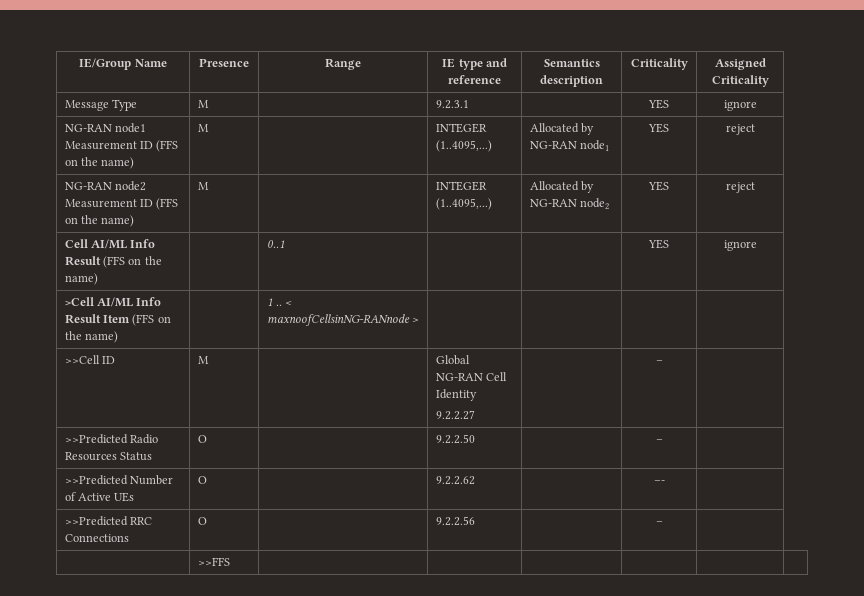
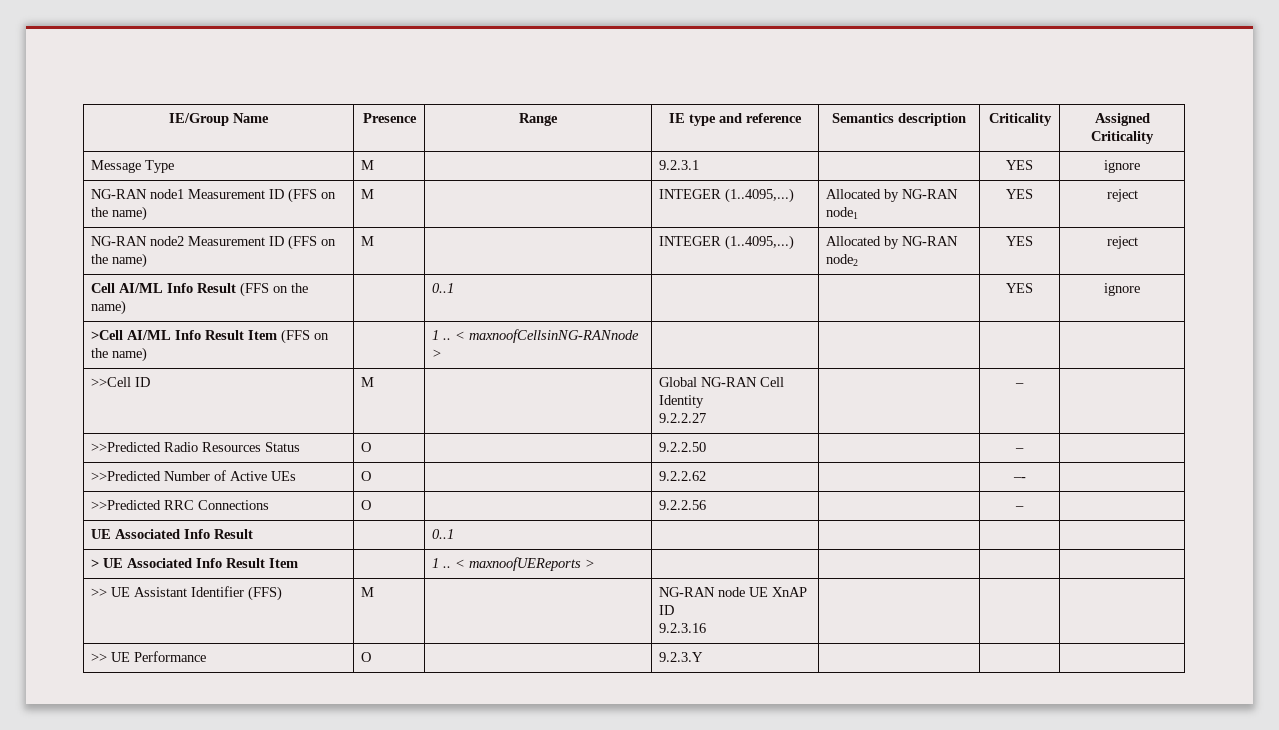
- | >>FFS | | | | | |
+ UE Associated Info Result | | 0..1 | | | |
+ > UE Associated Info Result Item | | 1 .. < maxnoofUEReports > | | | |
+ >> UE Assistant Identifier (FFS) | M | | NG-RAN node UE XnAP ID
+ 9.2.3.16 | | |
+ >> UE Performance | O | | 9.2.3.Y | | |

